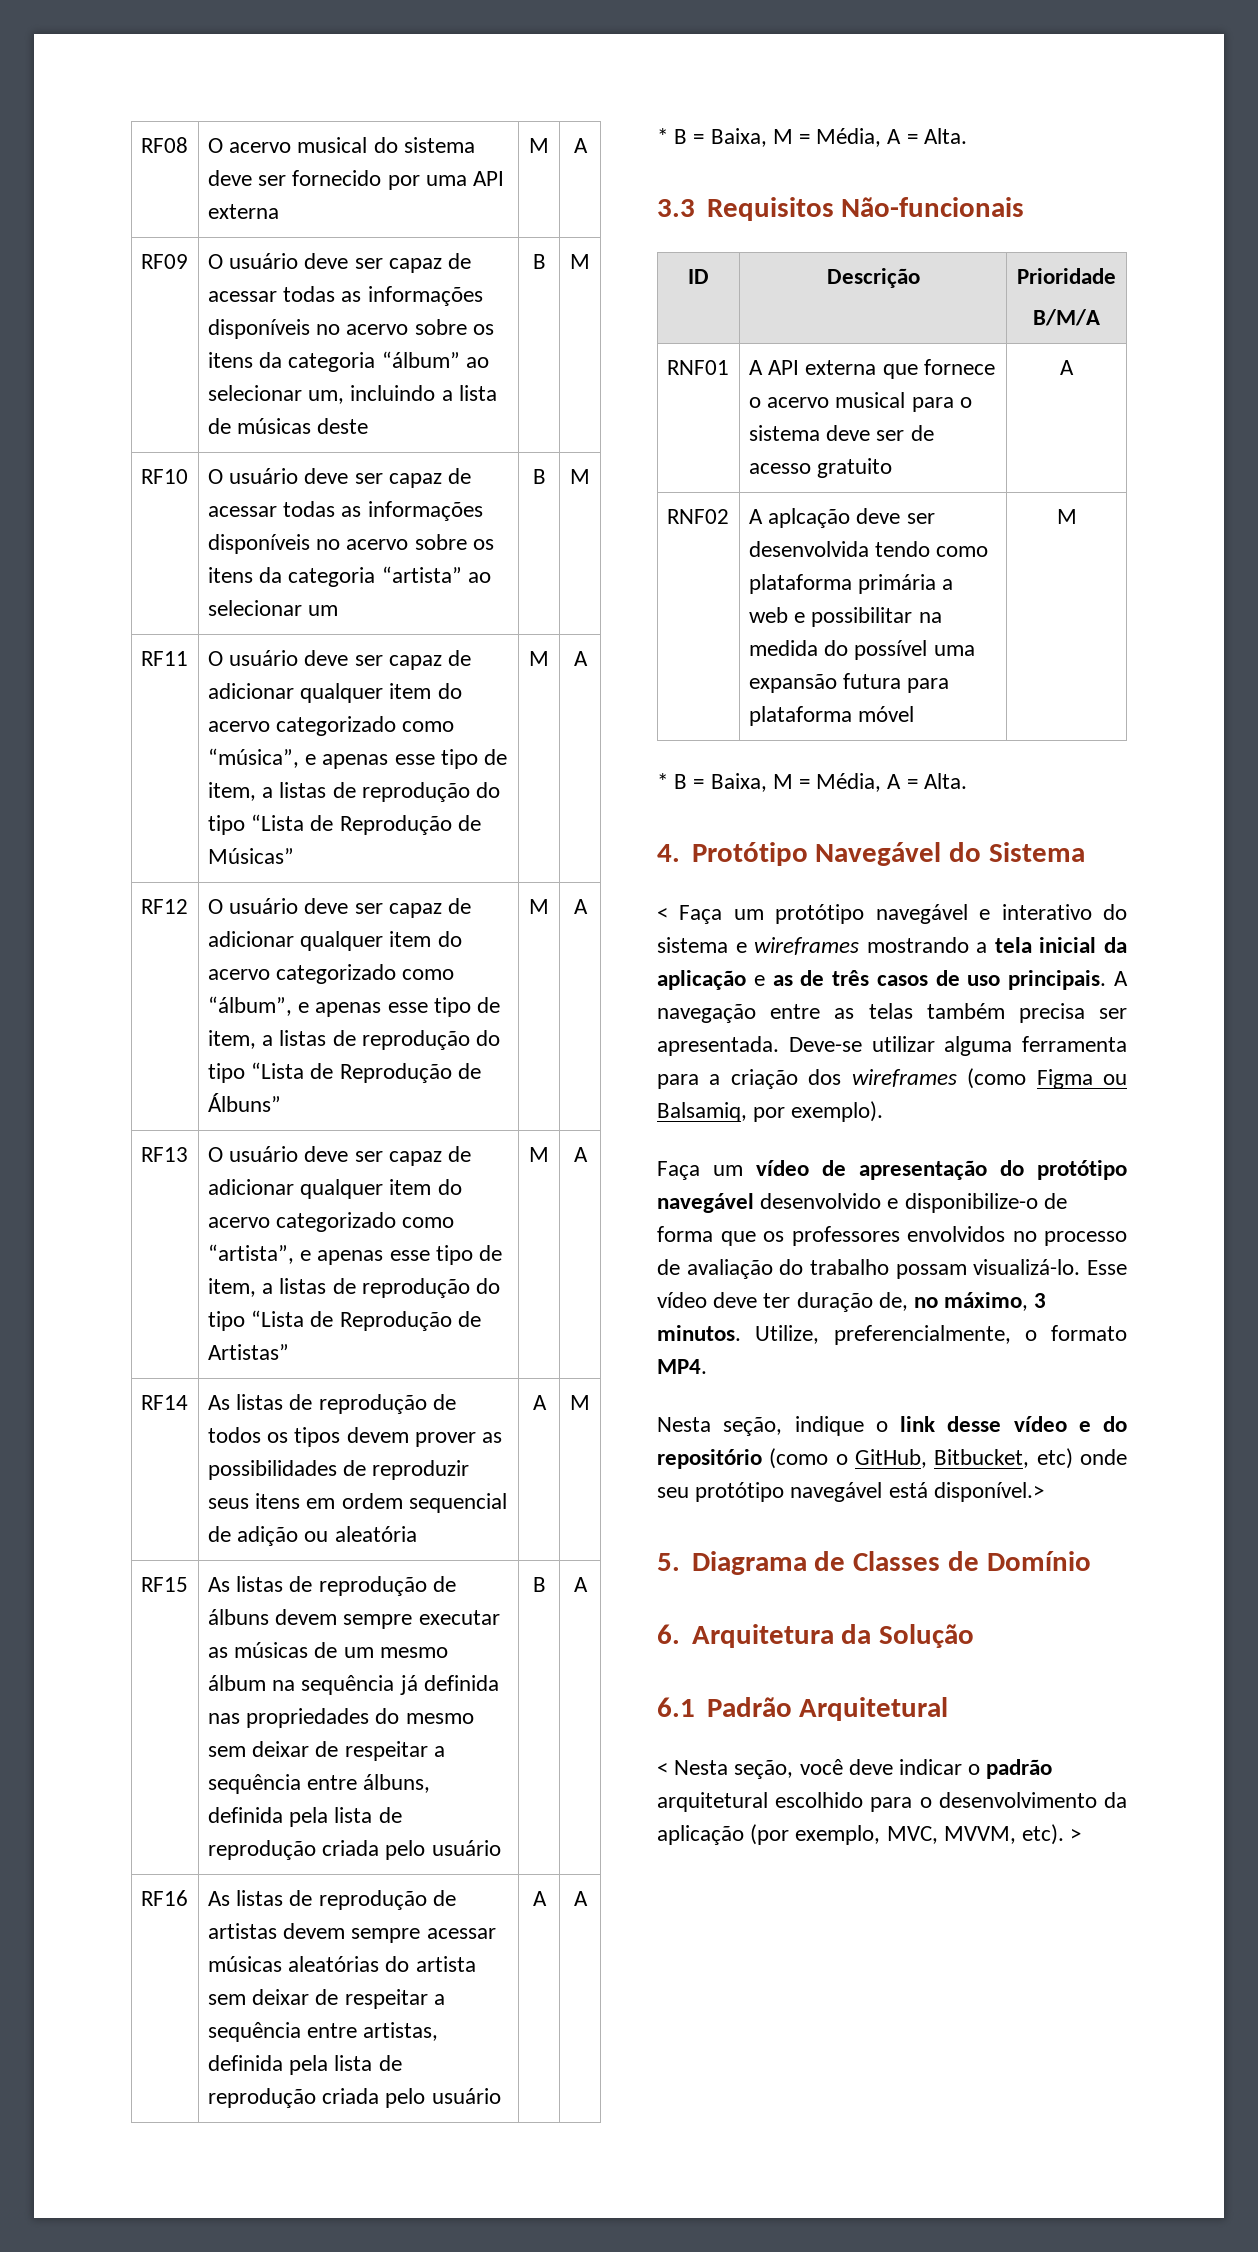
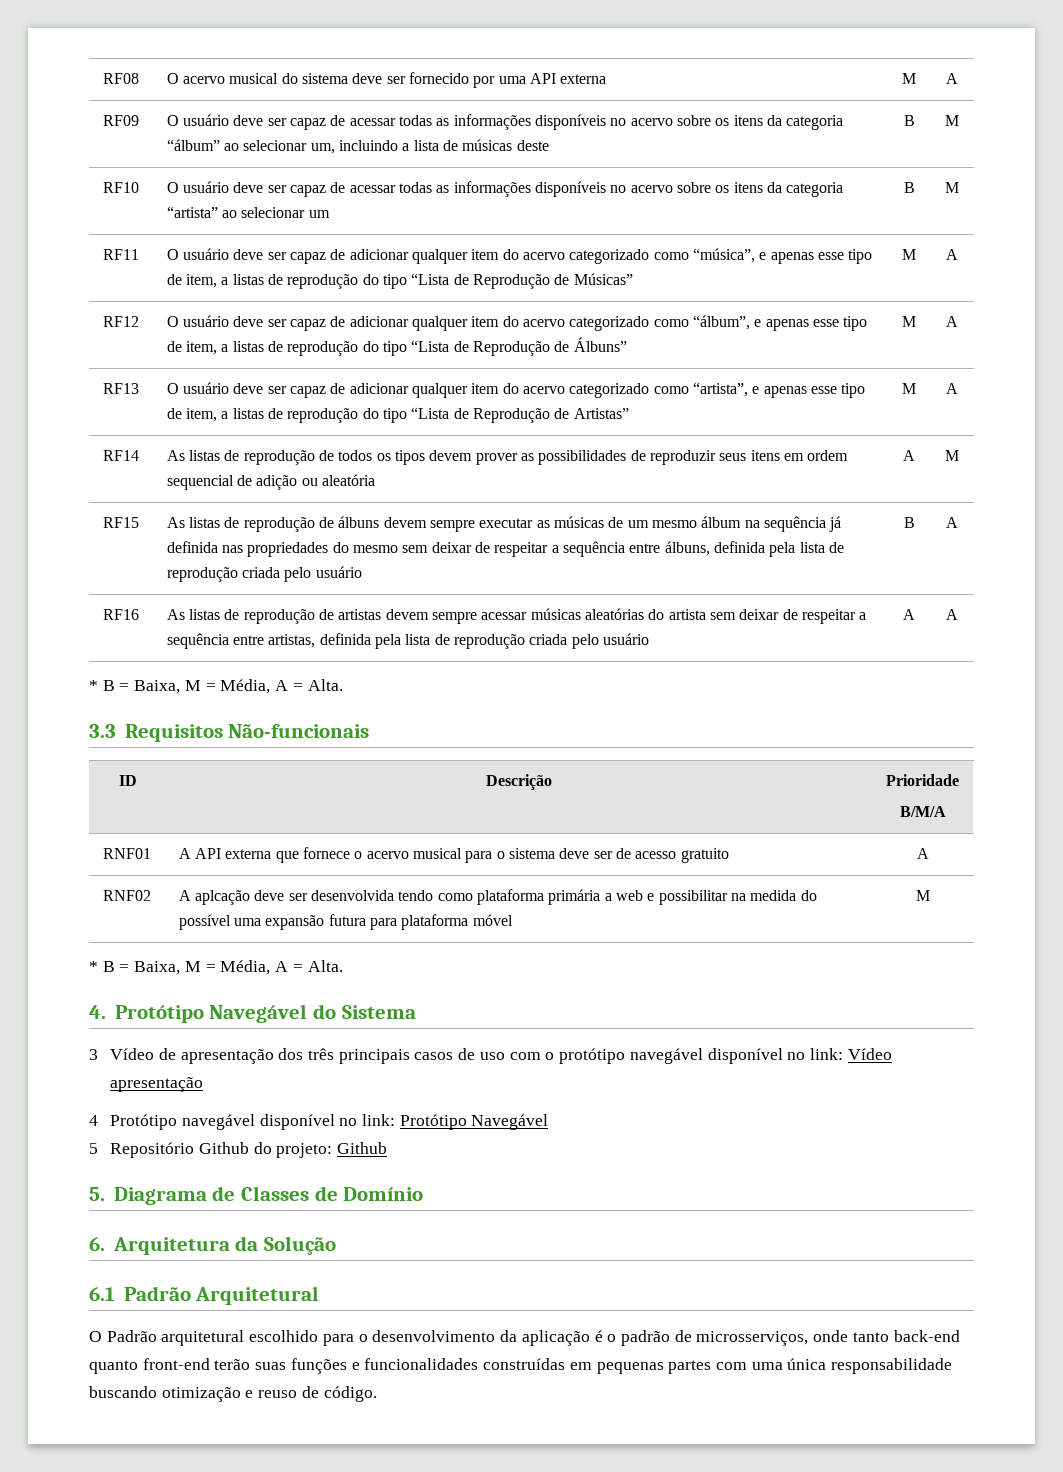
- < Faça um protótipo navegável e interativo do sistema e wireframes mostrando a tela inicial da aplicação e as de três casos de uso principais. A navegação entre as telas também precisa ser apresentada. Deve-se utilizar alguma ferramenta para a criação dos wireframes (como Figma ou Balsamiq, por exemplo).
- Faça um vídeo de apresentação do protótipo navegável desenvolvido e disponibilize-o de forma que os professores envolvidos no processo de avaliação do trabalho possam visualizá-lo. Esse vídeo deve ter duração de, no máximo, 3 minutos. Utilize, preferencialmente, o formato MP4.
- Nesta seção, indique o link desse vídeo e do repositório (como o GitHub, Bitbucket, etc) onde seu protótipo navegável está disponível.>
+ 3 Vídeo de apresentação dos três principais casos de uso com o protótipo navegável disponível no link: Vídeo apresentação
+ 4 Protótipo navegável disponível no link: Protótipo Navegável
+ 5 Repositório Github do projeto: Github
- < Nesta seção, você deve indicar o padrão arquitetural escolhido para o desenvolvimento da aplicação (por exemplo, MVC, MVVM, etc). >
+ O Padrão arquitetural escolhido para o desenvolvimento da aplicação é o padrão de microsserviços, onde tanto back-end quanto front-end terão suas funções e funcionalidades construídas em pequenas partes com uma única responsabilidade buscando otimização e reuso de código.

